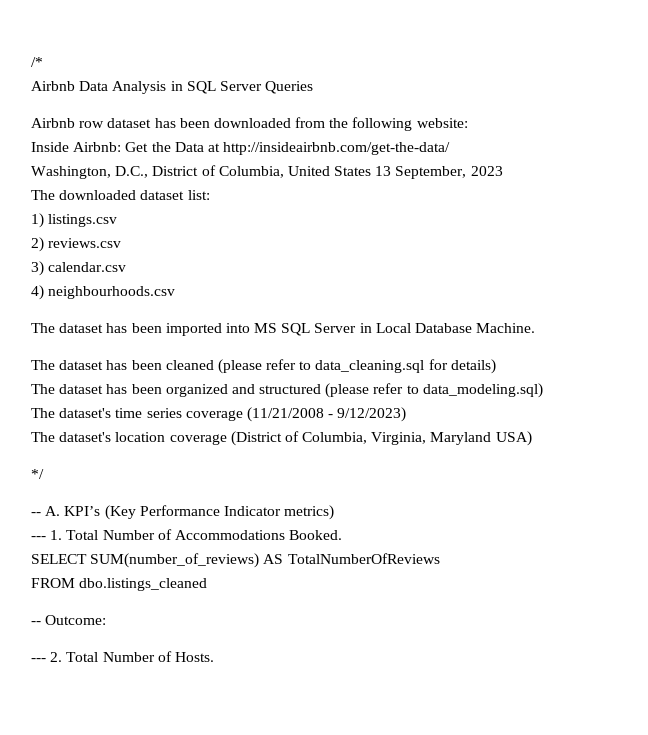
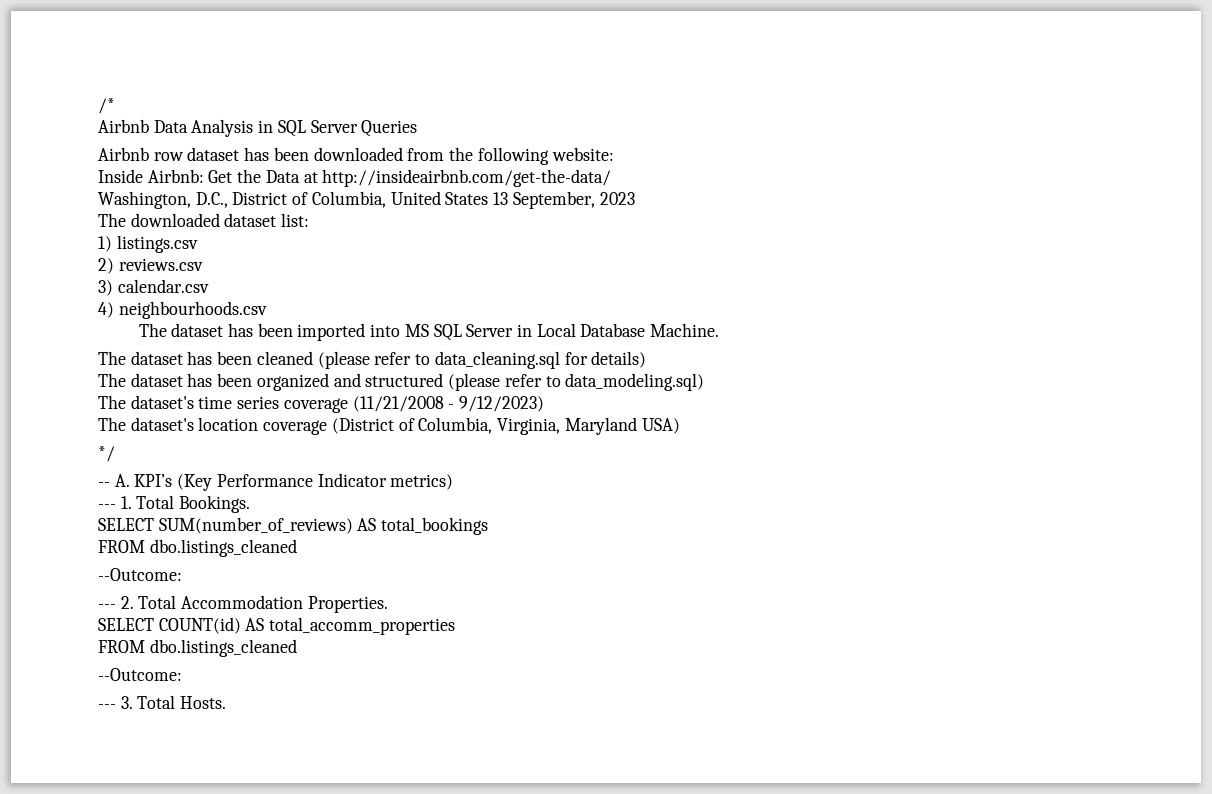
- --- 1. Total Number of Accommodations Booked.
+ --- 1. Total Bookings.
- SELECT SUM(number_of_reviews) AS TotalNumberOfReviews
+ SELECT SUM(number_of_reviews) AS total_bookings
  FROM dbo.listings_cleaned
- -- Outcome:
+ --Outcome:
- --- 2. Total Number of Hosts.
+ --- 2. Total Accommodation Properties.
+ SELECT COUNT(id) AS total_accomm_properties
+ FROM dbo.listings_cleaned
+ --Outcome:
+ --- 3. Total Hosts.

